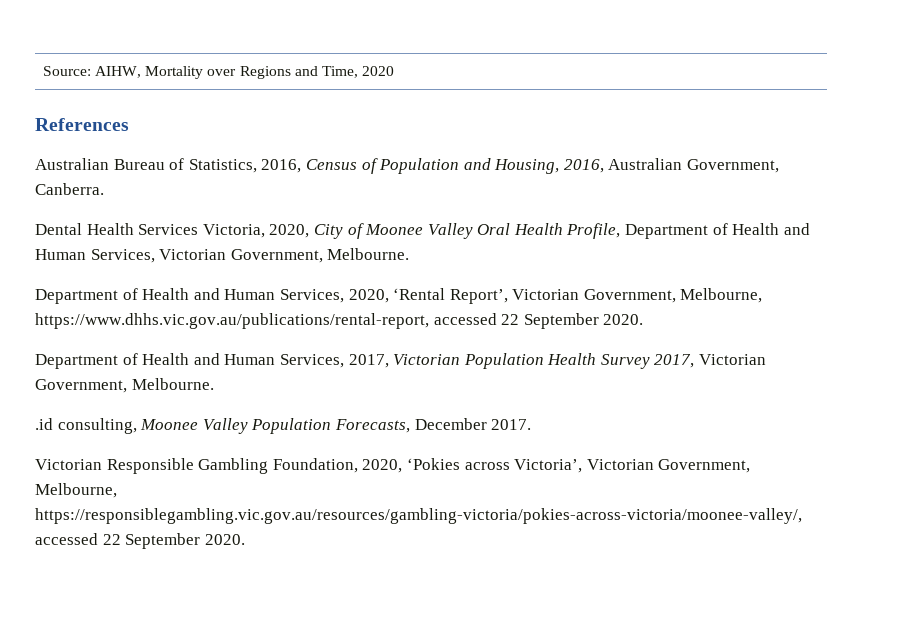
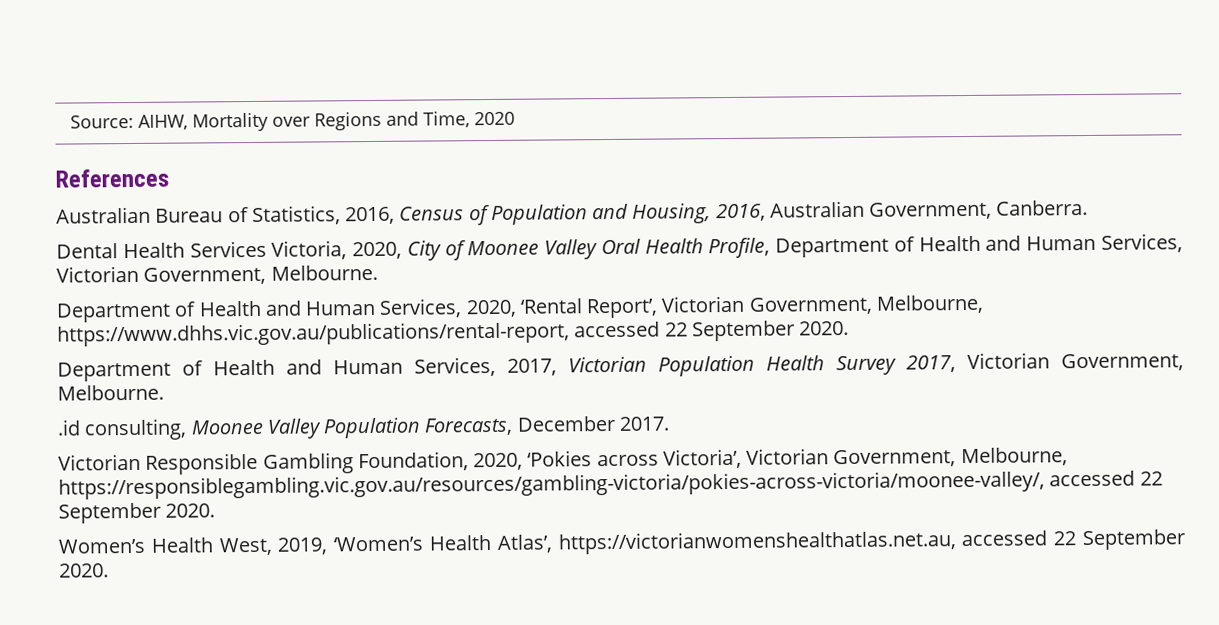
+ Women’s Health West, 2019, ‘Women’s Health Atlas’, https://victorianwomenshealthatlas.net.au, accessed 22 September 2020.

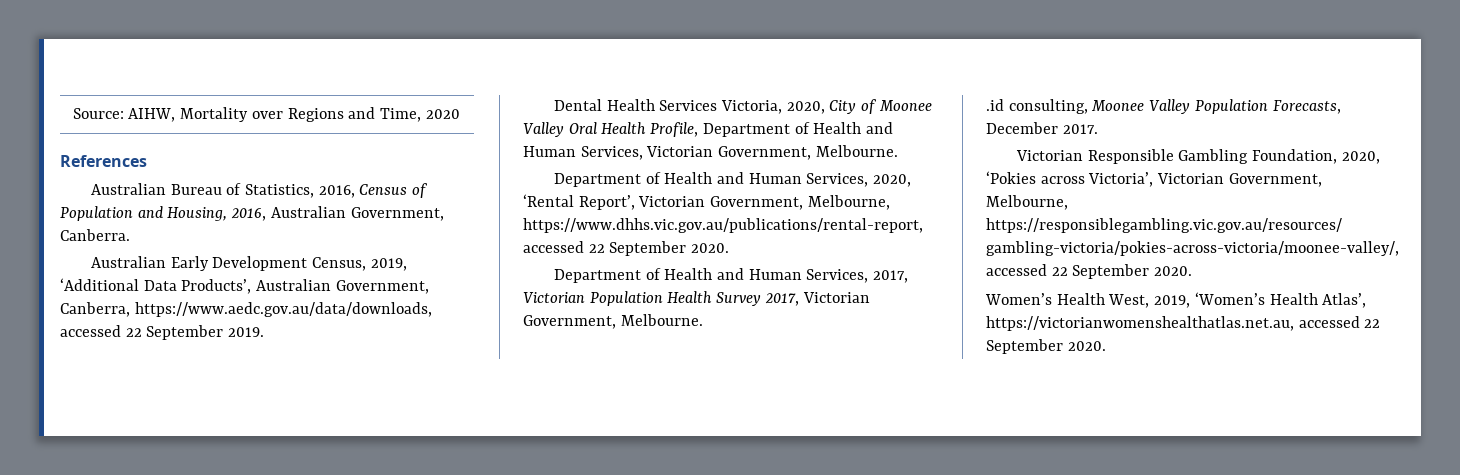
+ Australian Early Development Census, 2019, ‘Additional Data Products’, Australian Government, Canberra, https://www.aedc.gov.au/data/downloads, accessed 22 September 2019.

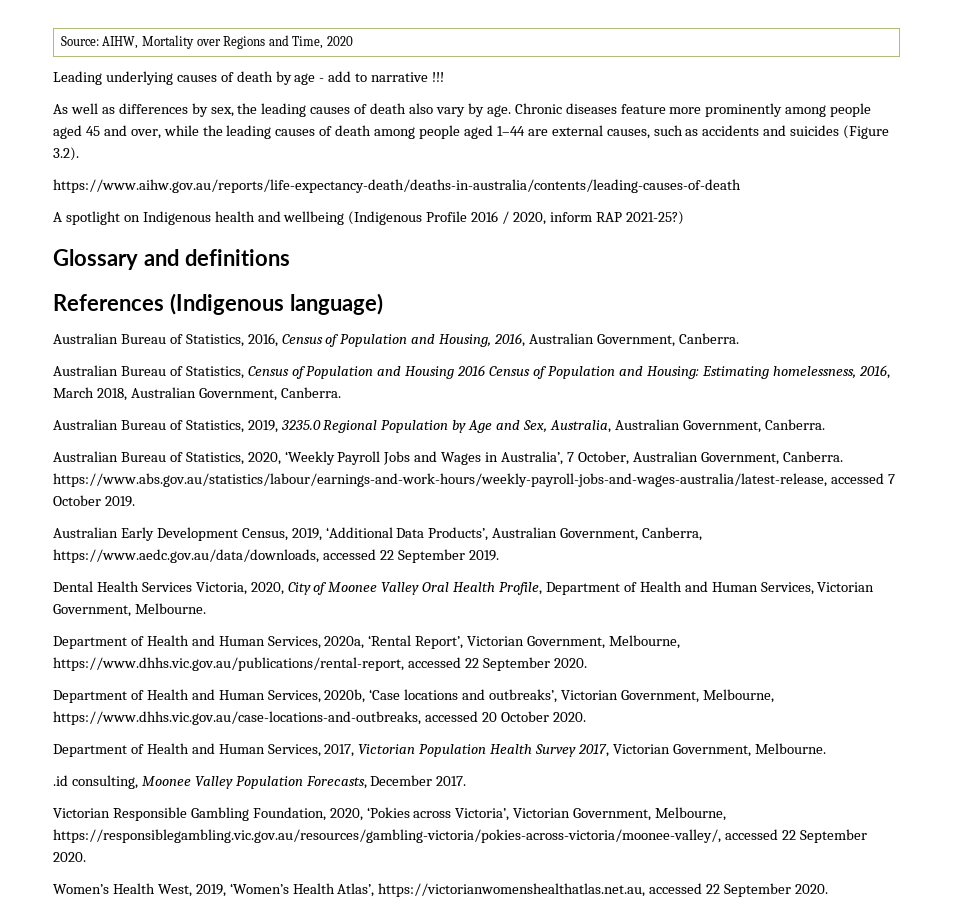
+ Leading underlying causes of death by age - add to narrative !!!
+ As well as differences by sex, the leading causes of death also vary by age. Chronic diseases feature more prominently among people aged 45 and over, while the leading causes of death among people aged 1–44 are external causes, such as accidents and suicides (Figure 3.2).
+ https://www.aihw.gov.au/reports/life-expectancy-death/deaths-in-australia/contents/leading-causes-of-death
+ A spotlight on Indigenous health and wellbeing (Indigenous Profile 2016 / 2020, inform RAP 2021-25?)
+ Glossary and definitions
- References
+ References (Indigenous language)
+ Australian Bureau of Statistics, Census of Population and Housing 2016 Census of Population and Housing: Estimating homelessness, 2016, March 2018, Australian Government, Canberra.
+ Australian Bureau of Statistics, 2019, 3235.0 Regional Population by Age and Sex, Australia, Australian Government, Canberra.
+ Australian Bureau of Statistics, 2020, ‘Weekly Payroll Jobs and Wages in Australia’, 7 October, Australian Government, Canberra. https://www.abs.gov.au/statistics/labour/earnings-and-work-hours/weekly-payroll-jobs-and-wages-australia/latest-release, accessed 7 October 2019.
- Department of Health and Human Services, 2020, ‘Rental Report’, Victorian Government, Melbourne, https://www.dhhs.vic.gov.au/publications/rental-report, accessed 22 September 2020.
+ Department of Health and Human Services, 2020a, ‘Rental Report’, Victorian Government, Melbourne, https://www.dhhs.vic.gov.au/publications/rental-report, accessed 22 September 2020.
+ Department of Health and Human Services, 2020b, ‘Case locations and outbreaks’, Victorian Government, Melbourne, https://www.dhhs.vic.gov.au/case-locations-and-outbreaks, accessed 20 October 2020.

